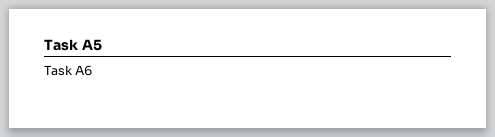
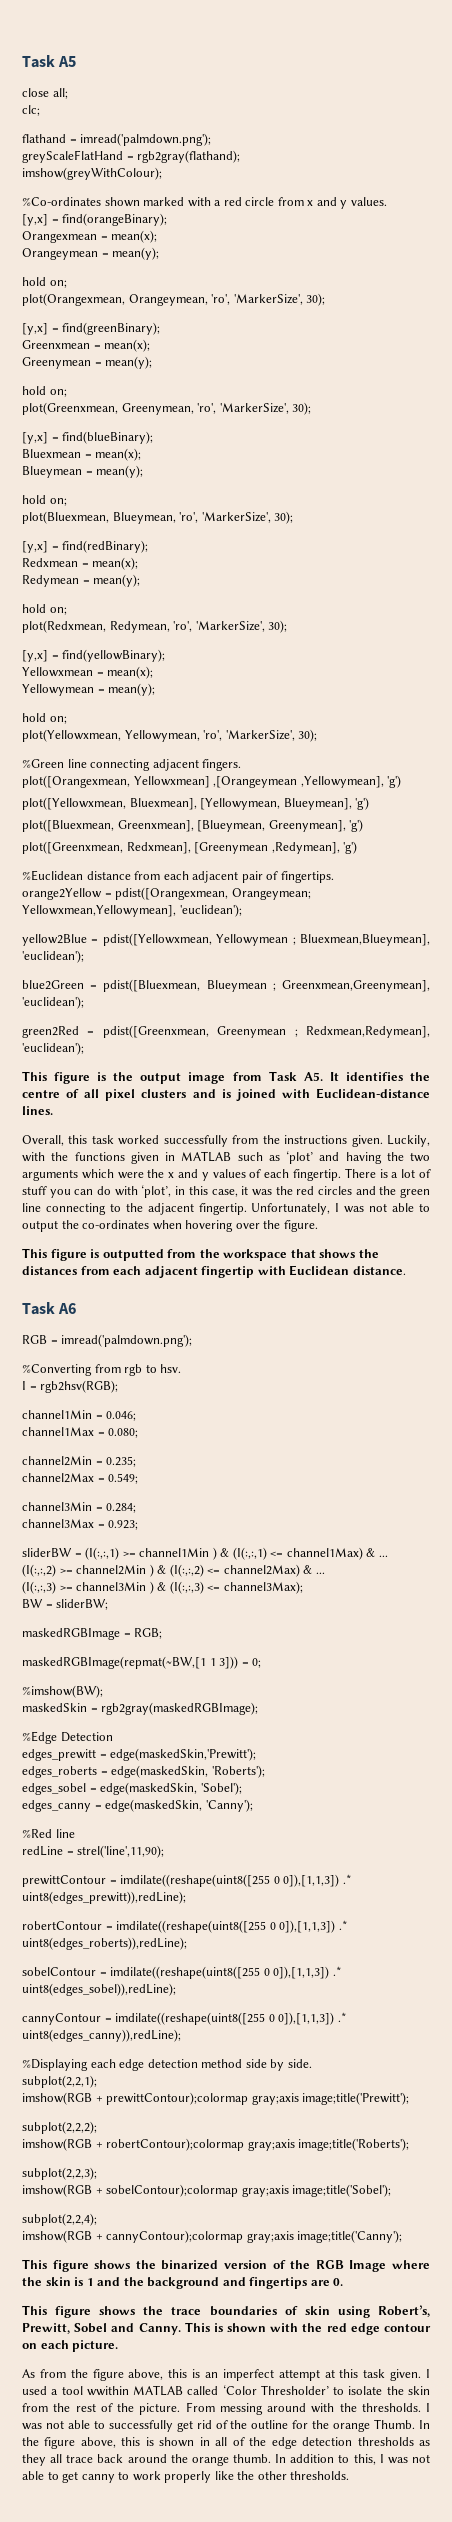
+ close all;
+ clc;
+ flathand = imread('palmdown.png');
+ greyScaleFlatHand = rgb2gray(flathand);
+ imshow(greyWithColour);
+ %Co-ordinates shown marked with a red circle from x and y values.
+ [y,x] = find(orangeBinary);
+ Orangexmean = mean(x);
+ Orangeymean = mean(y);
+ hold on;
+ plot(Orangexmean, Orangeymean, 'ro', 'MarkerSize', 30);
+ [y,x] = find(greenBinary);
+ Greenxmean = mean(x);
+ Greenymean = mean(y);
+ hold on;
+ plot(Greenxmean, Greenymean, 'ro', 'MarkerSize', 30);
+ [y,x] = find(blueBinary);
+ Bluexmean = mean(x);
+ Blueymean = mean(y);
+ hold on;
+ plot(Bluexmean, Blueymean, 'ro', 'MarkerSize', 30);
+ [y,x] = find(redBinary);
+ Redxmean = mean(x);
+ Redymean = mean(y);
+ hold on;
+ plot(Redxmean, Redymean, 'ro', 'MarkerSize', 30);
+ [y,x] = find(yellowBinary);
+ Yellowxmean = mean(x);
+ Yellowymean = mean(y);
+ hold on;
+ plot(Yellowxmean, Yellowymean, 'ro', 'MarkerSize', 30);
+ %Green line connecting adjacent fingers.
+ plot([Orangexmean, Yellowxmean] ,[Orangeymean ,Yellowymean], 'g')
+ plot([Yellowxmean, Bluexmean], [Yellowymean, Blueymean], 'g')
+ plot([Bluexmean, Greenxmean], [Blueymean, Greenymean], 'g')
+ plot([Greenxmean, Redxmean], [Greenymean ,Redymean], 'g')
+ %Euclidean distance from each adjacent pair of fingertips.
+ orange2Yellow = pdist([Orangexmean, Orangeymean; Yellowxmean,Yellowymean], 'euclidean');
+ yellow2Blue = pdist([Yellowxmean, Yellowymean ; Bluexmean,Blueymean], 'euclidean');
+ blue2Green = pdist([Bluexmean, Blueymean ; Greenxmean,Greenymean], 'euclidean');
+ green2Red = pdist([Greenxmean, Greenymean ; Redxmean,Redymean], 'euclidean');
+ This figure is the output image from Task A5. It identifies the centre of all pixel clusters and is joined with Euclidean-distance lines.
+ Overall, this task worked successfully from the instructions given. Luckily, with the functions given in MATLAB such as ‘plot’ and having the two arguments which were the x and y values of each fingertip. There is a lot of stuff you can do with ‘plot’, in this case, it was the red circles and the green line connecting to the adjacent fingertip. Unfortunately, I was not able to output the co-ordinates when hovering over the figure.
+ This figure is outputted from the workspace that shows the distances from each adjacent fingertip with Euclidean distance.
  Task A6
+ RGB = imread('palmdown.png');
+ %Converting from rgb to hsv.
+ I = rgb2hsv(RGB);
+ channel1Min = 0.046;
+ channel1Max = 0.080;
+ channel2Min = 0.235;
+ channel2Max = 0.549;
+ channel3Min = 0.284;
+ channel3Max = 0.923;
+ sliderBW = (I(:,:,1) >= channel1Min ) & (I(:,:,1) <= channel1Max) & ...
+ (I(:,:,2) >= channel2Min ) & (I(:,:,2) <= channel2Max) & ...
+ (I(:,:,3) >= channel3Min ) & (I(:,:,3) <= channel3Max);
+ BW = sliderBW;
+ maskedRGBImage = RGB;
+ maskedRGBImage(repmat(~BW,[1 1 3])) = 0;
+ %imshow(BW);
+ maskedSkin = rgb2gray(maskedRGBImage);
+ %Edge Detection
+ edges_prewitt = edge(maskedSkin,'Prewitt');
+ edges_roberts = edge(maskedSkin, 'Roberts');
+ edges_sobel = edge(maskedSkin, 'Sobel');
+ edges_canny = edge(maskedSkin, 'Canny');
+ %Red line
+ redLine = strel('line',11,90);
+ prewittContour = imdilate((reshape(uint8([255 0 0]),[1,1,3]) .* uint8(edges_prewitt)),redLine);
+ robertContour = imdilate((reshape(uint8([255 0 0]),[1,1,3]) .* uint8(edges_roberts)),redLine);
+ sobelContour = imdilate((reshape(uint8([255 0 0]),[1,1,3]) .* uint8(edges_sobel)),redLine);
+ cannyContour = imdilate((reshape(uint8([255 0 0]),[1,1,3]) .* uint8(edges_canny)),redLine);
+ %Displaying each edge detection method side by side.
+ subplot(2,2,1);
+ imshow(RGB + prewittContour);colormap gray;axis image;title('Prewitt');
+ subplot(2,2,2);
+ imshow(RGB + robertContour);colormap gray;axis image;title('Roberts');
+ subplot(2,2,3);
+ imshow(RGB + sobelContour);colormap gray;axis image;title('Sobel');
+ subplot(2,2,4);
+ imshow(RGB + cannyContour);colormap gray;axis image;title('Canny');
+ This figure shows the binarized version of the RGB Image where the skin is 1 and the background and fingertips are 0.
+ This figure shows the trace boundaries of skin using Robert’s, Prewitt, Sobel and Canny. This is shown with the red edge contour on each picture.
+ As from the figure above, this is an imperfect attempt at this task given. I used a tool wwithin MATLAB called ‘Color Thresholder’ to isolate the skin from the rest of the picture. From messing around with the thresholds. I was not able to successfully get rid of the outline for the orange Thumb. In the figure above, this is shown in all of the edge detection thresholds as they all trace back around the orange thumb. In addition to this, I was not able to get canny to work properly like the other thresholds.

